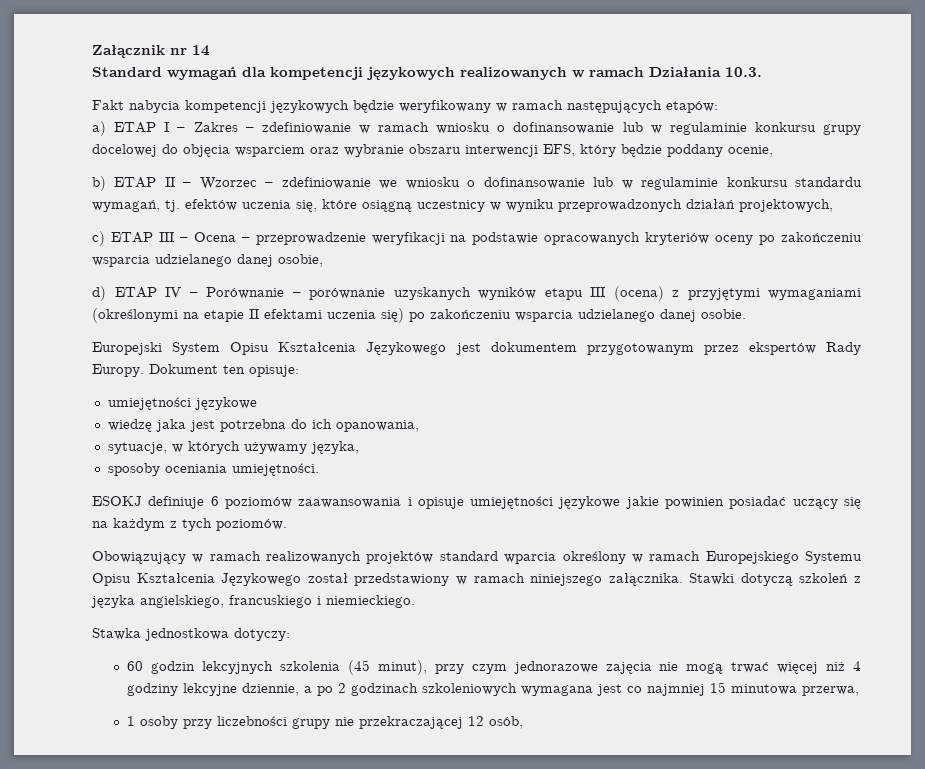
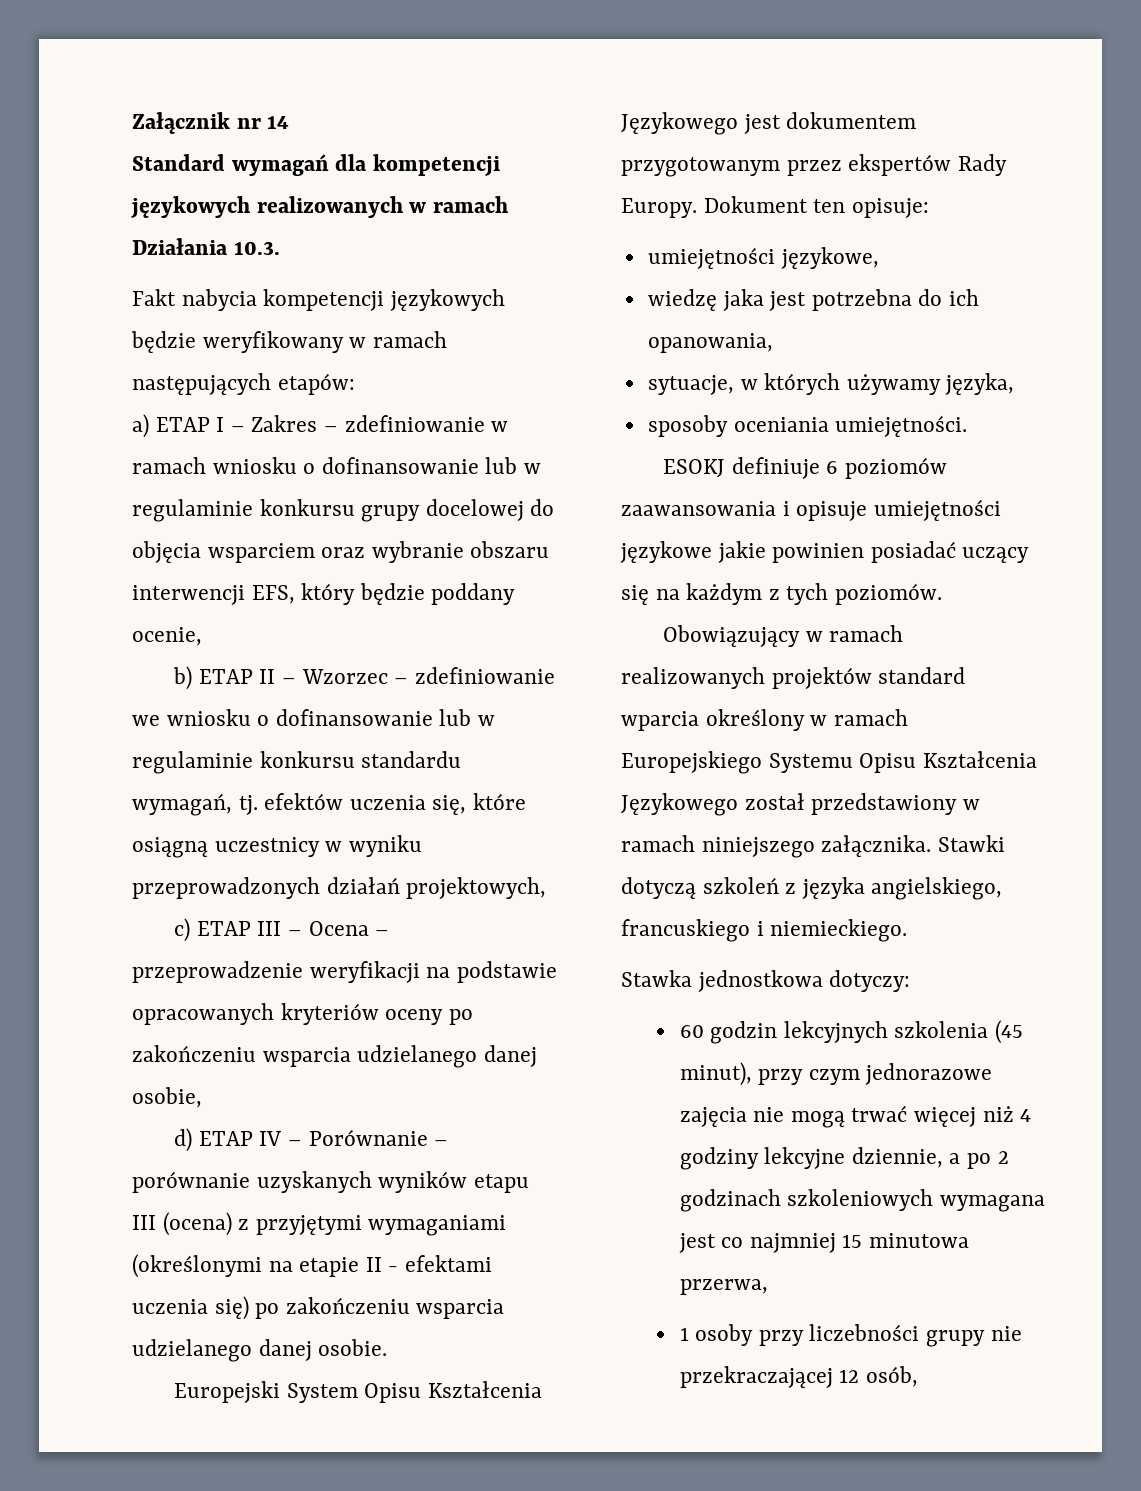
- d) ETAP IV – Porównanie – porównanie uzyskanych wyników etapu III (ocena) z przyjętymi wymaganiami (określonymi na etapie II efektami uczenia się) po zakończeniu wsparcia udzielanego danej osobie.
+ d) ETAP IV – Porównanie – porównanie uzyskanych wyników etapu III (ocena) z przyjętymi wymaganiami (określonymi na etapie II - efektami uczenia się) po zakończeniu wsparcia udzielanego danej osobie.
  Dokument ten opisuje:
- umiejętności językowe
+ umiejętności językowe,

